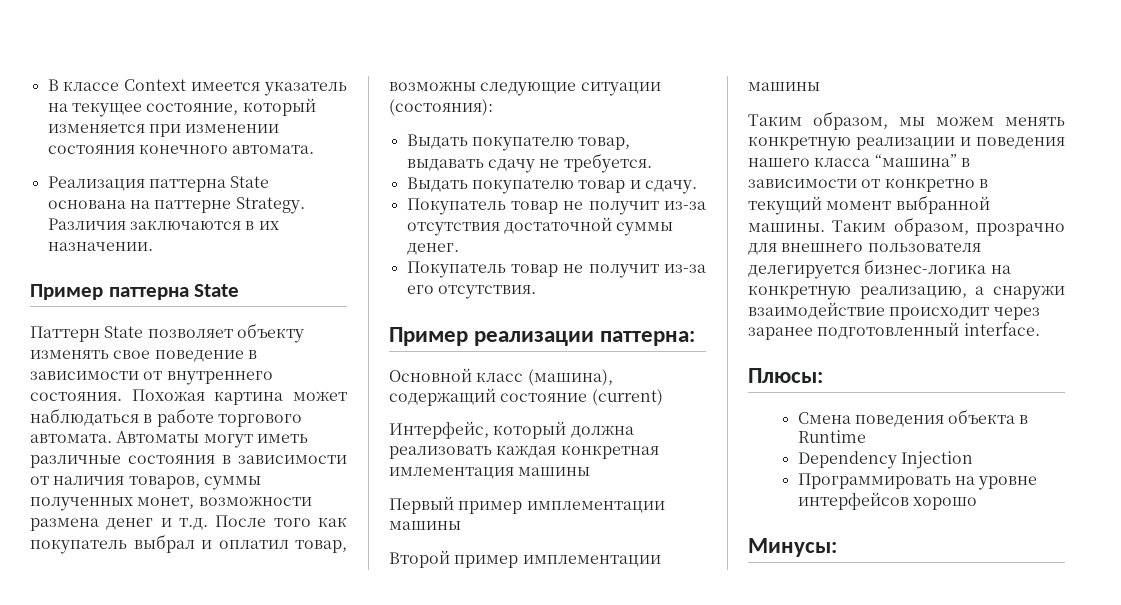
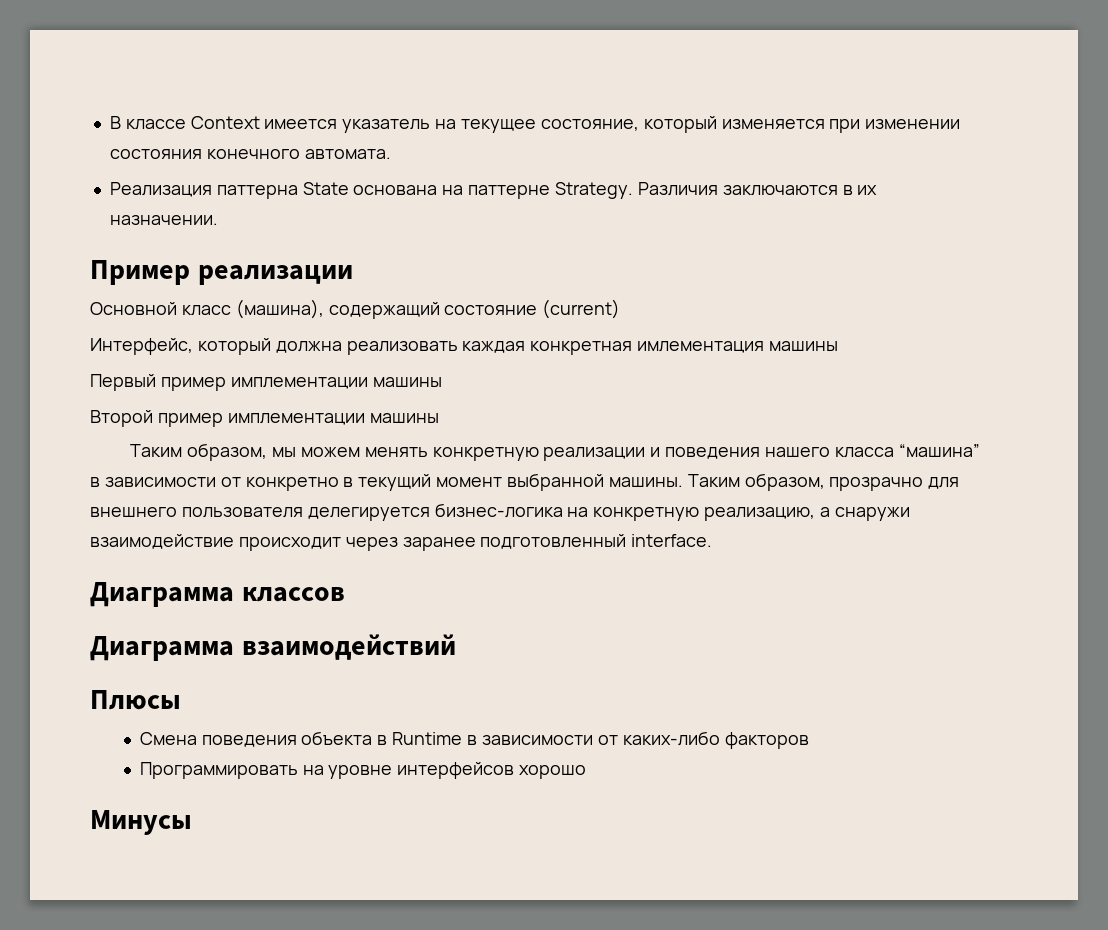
- Пример паттерна State
- Паттерн State позволяет объекту изменять свое поведение в зависимости от внутреннего состояния. Похожая картина может наблюдаться в работе торгового автомата. Автоматы могут иметь различные состояния в зависимости от наличия товаров, суммы полученных монет, возможности размена денег и т.д. После того как покупатель выбрал и оплатил товар, возможны следующие ситуации (состояния):
- Выдать покупателю товар, выдавать сдачу не требуется.
- Выдать покупателю товар и сдачу.
- Покупатель товар не получит из-за отсутствия достаточной суммы денег.
- Покупатель товар не получит из-за его отсутствия.
- Пример реализации паттерна:
+ Пример реализации
- Плюсы:
+ Диаграмма классов
+ Диаграмма взаимодействий
+ Плюсы
- Смена поведения объекта в Runtime
- Dependency Injection
+ Смена поведения объекта в Runtime в зависимости от каких-либо факторов
- Минусы:
+ Минусы

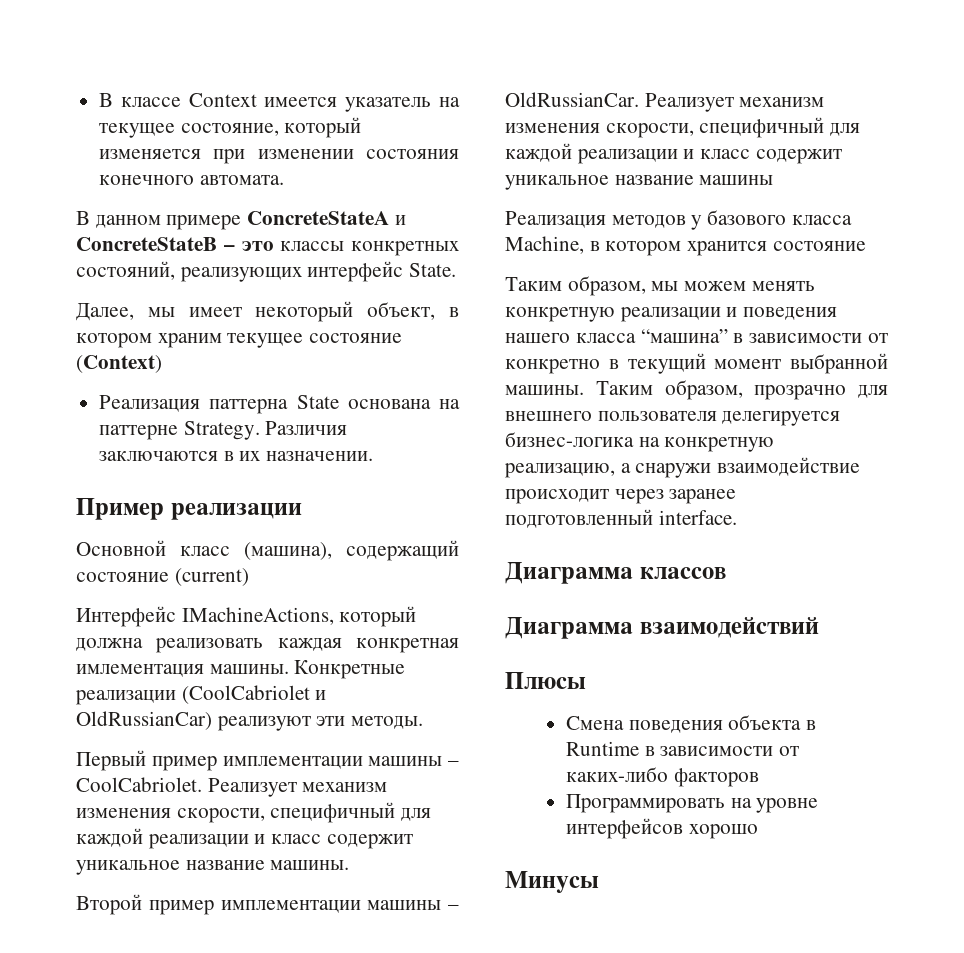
+ В данном примере ConcreteStateA и ConcreteStateB – это классы конкретных состояний, реализующих интерфейс State.
+ Далее, мы имеет некоторый объект, в котором храним текущее состояние (Context)
- Интерфейс, который должна реализовать каждая конкретная имлементация машины
- Первый пример имплементации машины
- Второй пример имплементации машины
+ Интерфейс IMachineActions, который должна реализовать каждая конкретная имлементация машины. Конкретные реализации (CoolCabriolet и OldRussianCar) реализуют эти методы.
+ Первый пример имплементации машины – CoolCabriolet. Реализует механизм изменения скорости, специфичный для каждой реализации и класс содержит уникальное название машины.
+ Второй пример имплементации машины – OldRussianCar. Реализует механизм изменения скорости, специфичный для каждой реализации и класс содержит уникальное название машины
+ Реализация методов у базового класса Machine, в котором хранится состояние

